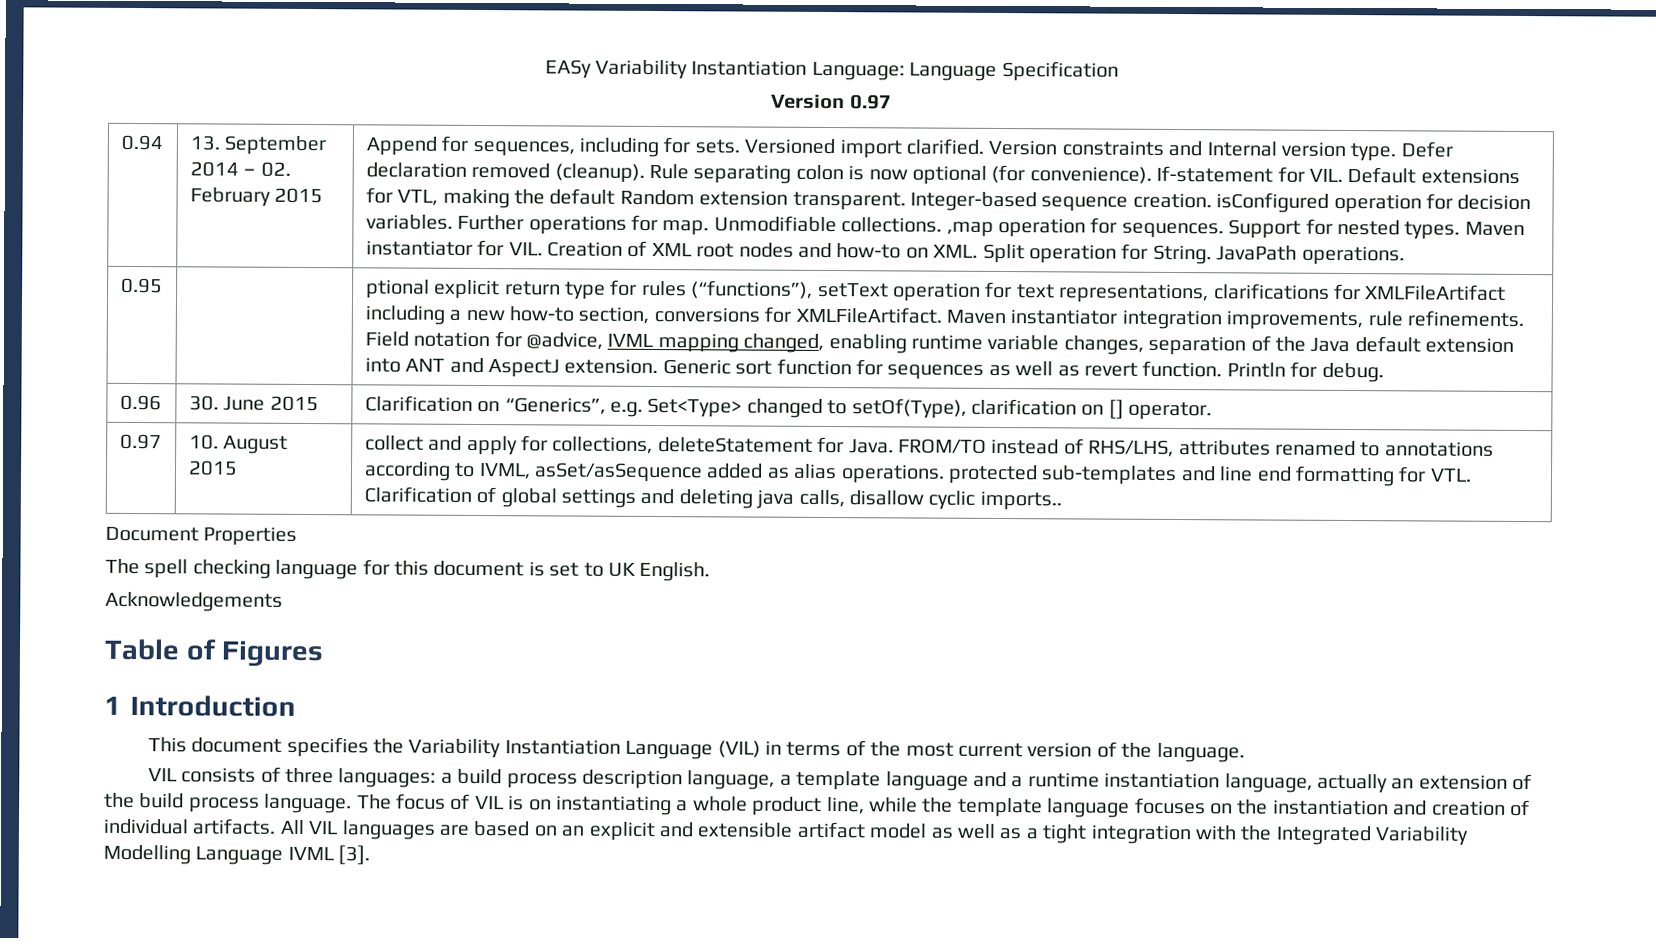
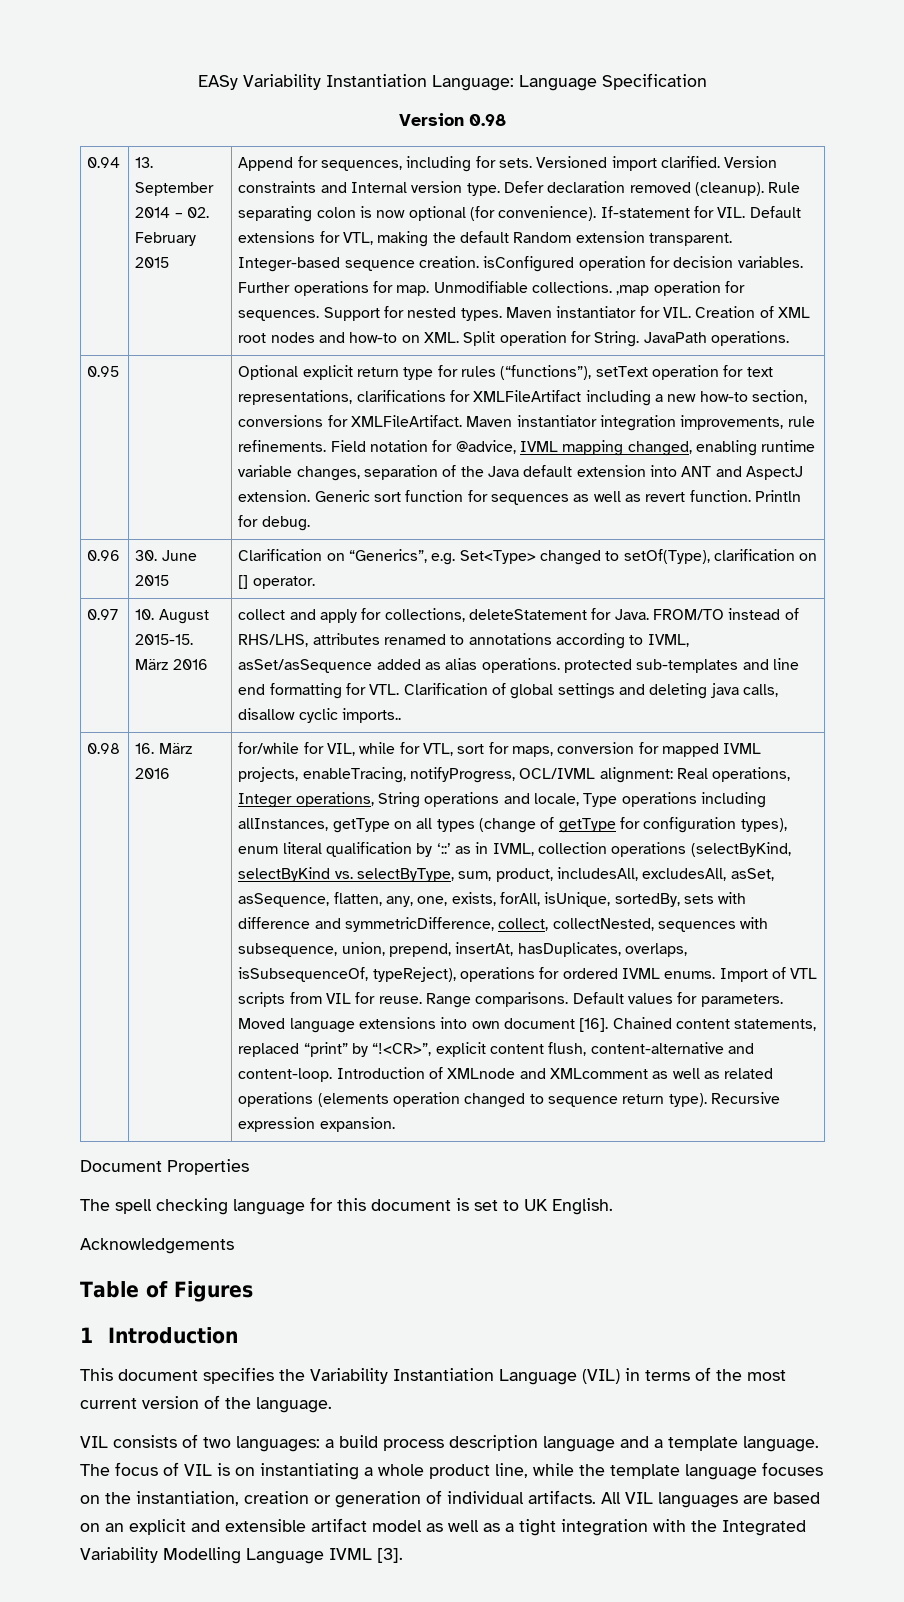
- Version 0.97
+ Version 0.98
- ptional explicit return type for rules (“functions”), setText operation for text representations, clarifications for XMLFileArtifact including a new how-to section, conversions for XMLFileArtifact.
+ Optional explicit return type for rules (“functions”), setText operation for text representations, clarifications for XMLFileArtifact including a new how-to section, conversions for XMLFileArtifact.
- 10. August 2015
+ 10. August 2015-15. März 2016
+ 0.98 | 16. März 2016 | for/while for VIL, while for VTL, sort for maps, conversion for mapped IVML projects, enableTracing, notifyProgress, OCL/IVML alignment: Real operations, Integer operations, String operations and locale, Type operations including allInstances, getType on all types (change of getType for configuration types), enum literal qualification by ‘::’ as in IVML, collection operations (selectByKind, selectByKind vs. selectByType, sum, product, includesAll, excludesAll, asSet, asSequence, flatten, any, one, exists, forAll, isUnique, sortedBy, sets with difference and symmetricDifference, collect, collectNested, sequences with subsequence, union, prepend, insertAt, hasDuplicates, overlaps, isSubsequenceOf, typeReject), operations for ordered IVML enums. Import of VTL scripts from VIL for reuse. Range comparisons. Default values for parameters. Moved language extensions into own document [16]. Chained content statements, replaced “print” by “!<CR>”, explicit content flush, content-alternative and content-loop. Introduction of XMLnode and XMLcomment as well as related operations (elements operation changed to sequence return type). Recursive expression expansion.
- VIL consists of three languages: a build process description language, a template language and a runtime instantiation language, actually an extension of the build process language.
+ VIL consists of two languages: a build process description language and a template language.
- The focus of VIL is on instantiating a whole product line, while the template language focuses on the instantiation and creation of individual artifacts.
+ The focus of VIL is on instantiating a whole product line, while the template language focuses on the instantiation, creation or generation of individual artifacts.

